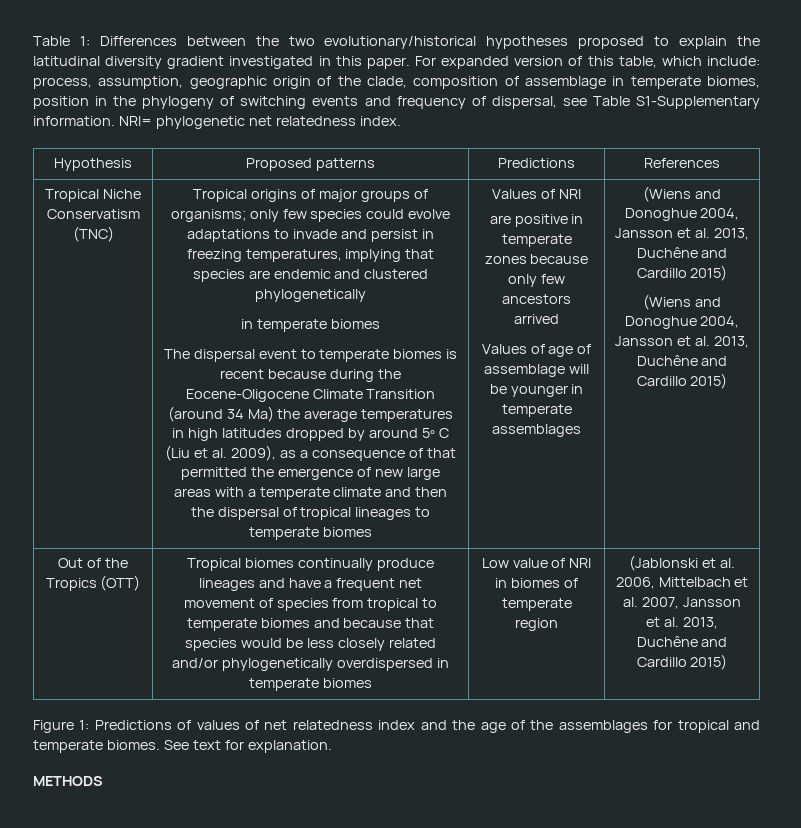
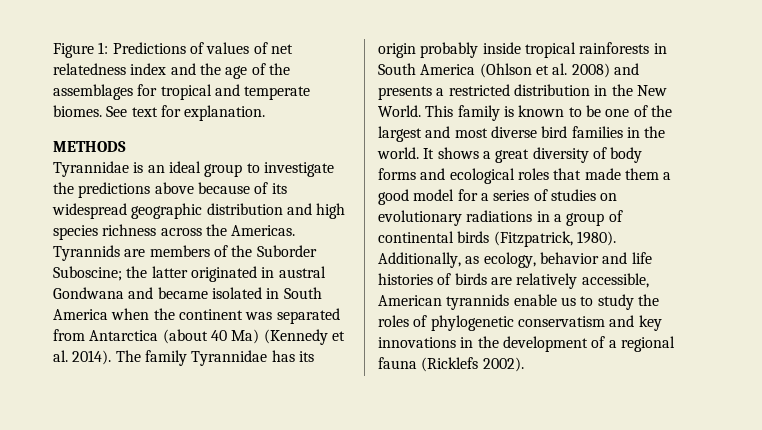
- Table 1: Differences between the two evolutionary/historical hypotheses proposed to explain the latitudinal diversity gradient investigated in this paper. For expanded version of this table, which include: process, assumption, geographic origin of the clade, composition of assemblage in temperate biomes, position in the phylogeny of switching events and frequency of dispersal, see Table S1-Supplementary information. NRI= phylogenetic net relatedness index.
- Hypothesis | Proposed patterns | Predictions | References
- Tropical Niche Conservatism (TNC) | Tropical origins of major groups of organisms; only few species could evolve adaptations to invade and persist in freezing temperatures, implying that species are endemic and clustered phylogenetically
- in temperate biomes
- The dispersal event to temperate biomes is recent because during the Eocene-Oligocene Climate Transition (around 34 Ma) the average temperatures in high latitudes dropped by around 5º C (Liu et al. 2009), as a consequence of that permitted the emergence of new large areas with a temperate climate and then the dispersal of tropical lineages to temperate biomes | Values of NRI
- are positive in temperate zones because only few ancestors arrived
- Values of age of assemblage will be younger in temperate assemblages | (Wiens and Donoghue 2004, Jansson et al. 2013, Duchêne and Cardillo 2015)
- (Wiens and Donoghue 2004, Jansson et al. 2013, Duchêne and Cardillo 2015)
- Out of the Tropics (OTT) | Tropical biomes continually produce lineages and have a frequent net movement of species from tropical to temperate biomes and because that species would be less closely related and/or phylogenetically overdispersed in temperate biomes | Low value of NRI in biomes of temperate region | (Jablonski et al. 2006, Mittelbach et al. 2007, Jansson et al. 2013, Duchêne and Cardillo 2015)
+ Tyrannidae is an ideal group to investigate the predictions above because of its widespread geographic distribution and high species richness across the Americas. Tyrannids are members of the Suborder Suboscine; the latter originated in austral Gondwana and became isolated in South America when the continent was separated from Antarctica (about 40 Ma) (Kennedy et al. 2014). The family Tyrannidae has its origin probably inside tropical rainforests in South America (Ohlson et al. 2008) and presents a restricted distribution in the New World. This family is known to be one of the largest and most diverse bird families in the world. It shows a great diversity of body forms and ecological roles that made them a good model for a series of studies on evolutionary radiations in a group of continental birds (Fitzpatrick, 1980). Additionally, as ecology, behavior and life histories of birds are relatively accessible, American tyrannids enable us to study the roles of phylogenetic conservatism and key innovations in the development of a regional fauna (Ricklefs 2002).

